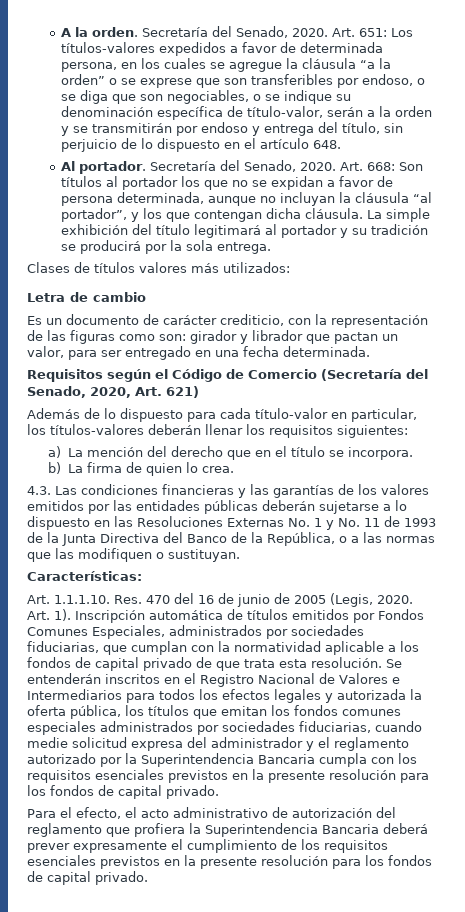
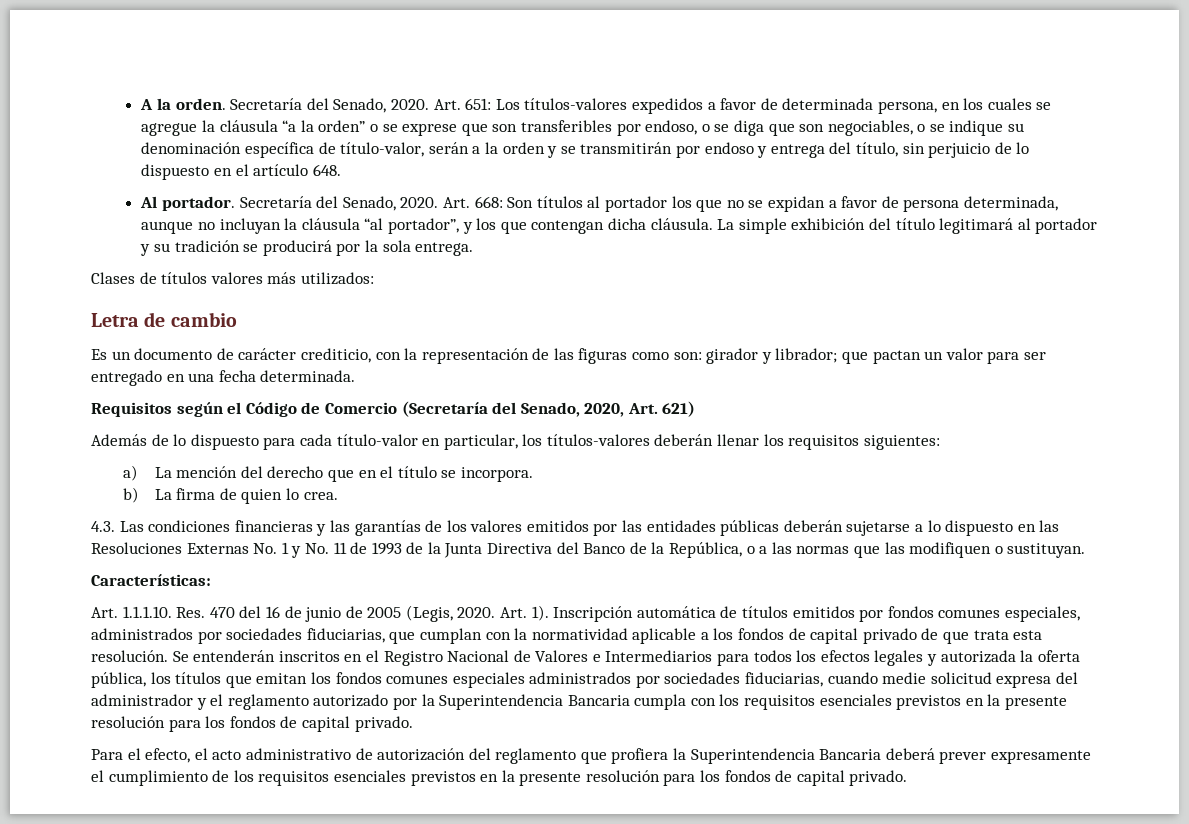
- Es un documento de carácter crediticio, con la representación de las figuras como son: girador y librador que pactan un valor, para ser entregado en una fecha determinada.
+ Es un documento de carácter crediticio, con la representación de las figuras como son: girador y librador; que pactan un valor para ser entregado en una fecha determinada.
- Inscripción automática de títulos emitidos por Fondos Comunes Especiales, administrados por sociedades fiduciarias, que cumplan con la normatividad aplicable a los fondos de capital privado de que trata esta resolución.
+ Inscripción automática de títulos emitidos por fondos comunes especiales, administrados por sociedades fiduciarias, que cumplan con la normatividad aplicable a los fondos de capital privado de que trata esta resolución.

